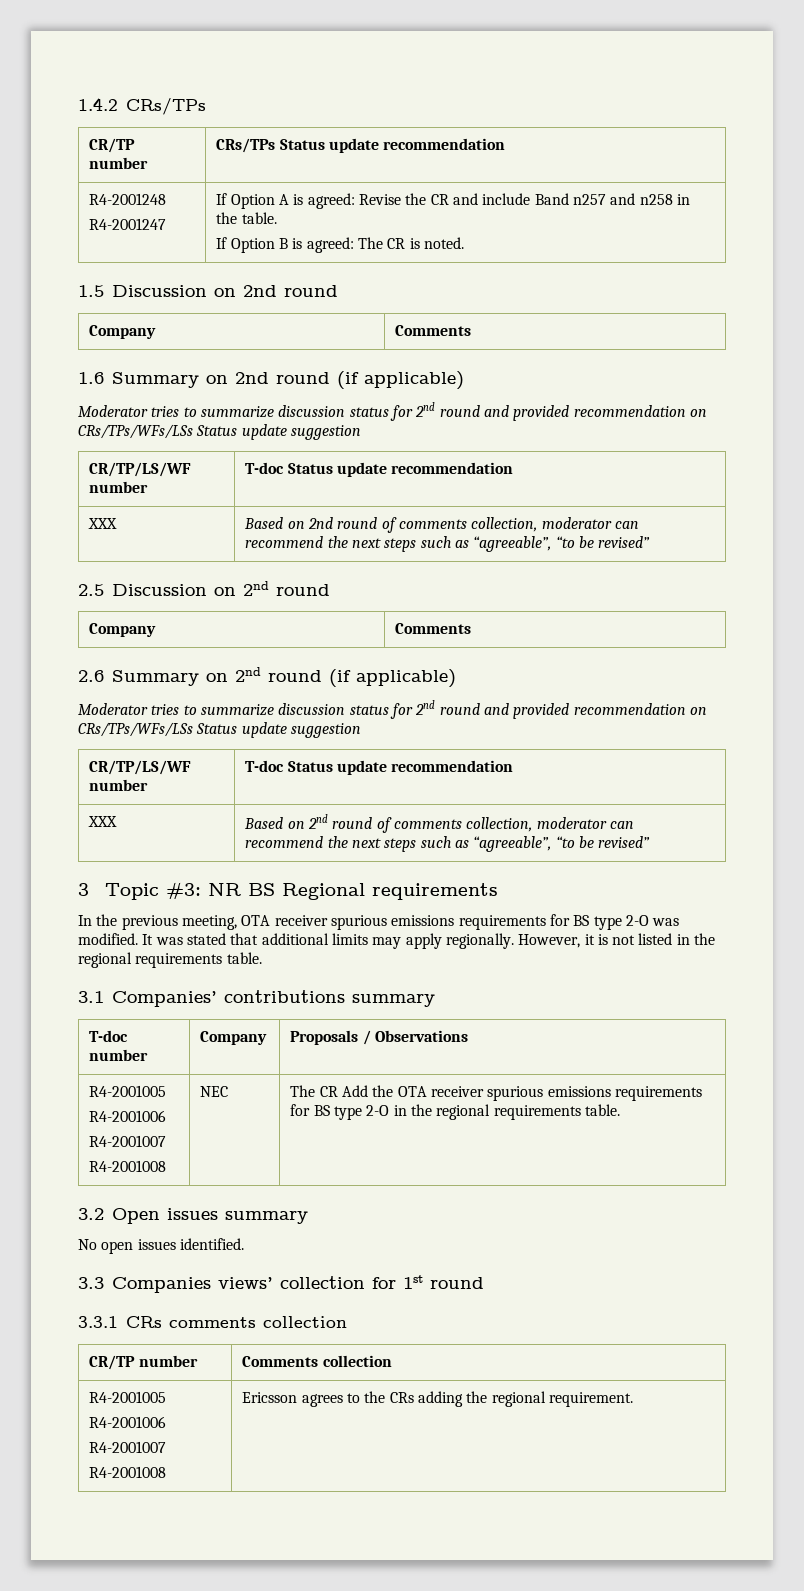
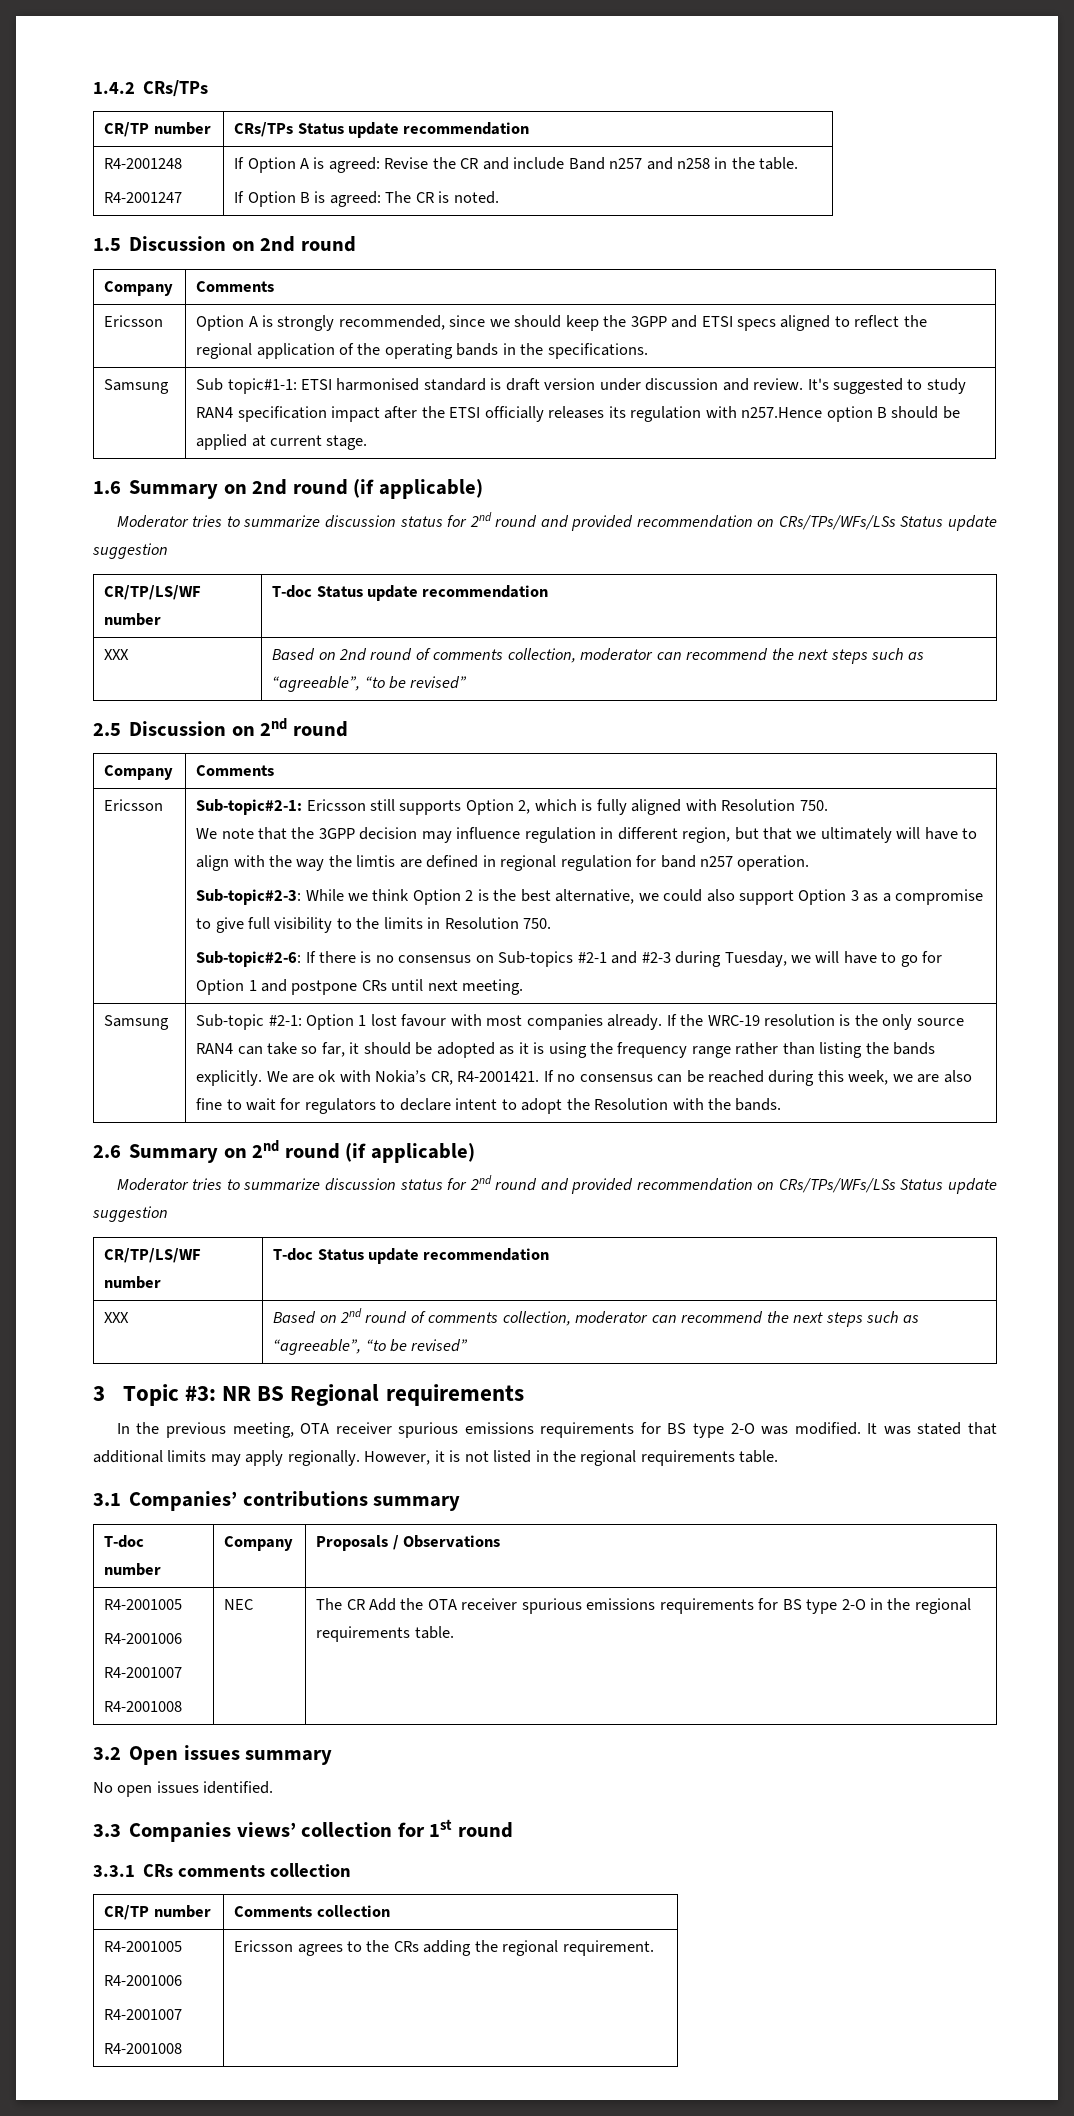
+ Ericsson | Option A is strongly recommended, since we should keep the 3GPP and ETSI specs aligned to reflect the regional application of the operating bands in the specifications.
+ Samsung | Sub topic#1-1: ETSI harmonised standard is draft version under discussion and review. It's suggested to study RAN4 specification impact after the ETSI officially releases its regulation with n257.Hence option B should be applied at current stage.
+ Ericsson | Sub-topic#2-1: Ericsson still supports Option 2, which is fully aligned with Resolution 750.
+ We note that the 3GPP decision may influence regulation in different region, but that we ultimately will have to align with the way the limtis are defined in regional regulation for band n257 operation.
+ Sub-topic#2-3: While we think Option 2 is the best alternative, we could also support Option 3 as a compromise to give full visibility to the limits in Resolution 750.
+ Sub-topic#2-6: If there is no consensus on Sub-topics #2-1 and #2-3 during Tuesday, we will have to go for Option 1 and postpone CRs until next meeting.
+ Samsung | Sub-topic #2-1: Option 1 lost favour with most companies already. If the WRC-19 resolution is the only source RAN4 can take so far, it should be adopted as it is using the frequency range rather than listing the bands explicitly. We are ok with Nokia’s CR, R4-2001421. If no consensus can be reached during this week, we are also fine to wait for regulators to declare intent to adopt the Resolution with the bands.

